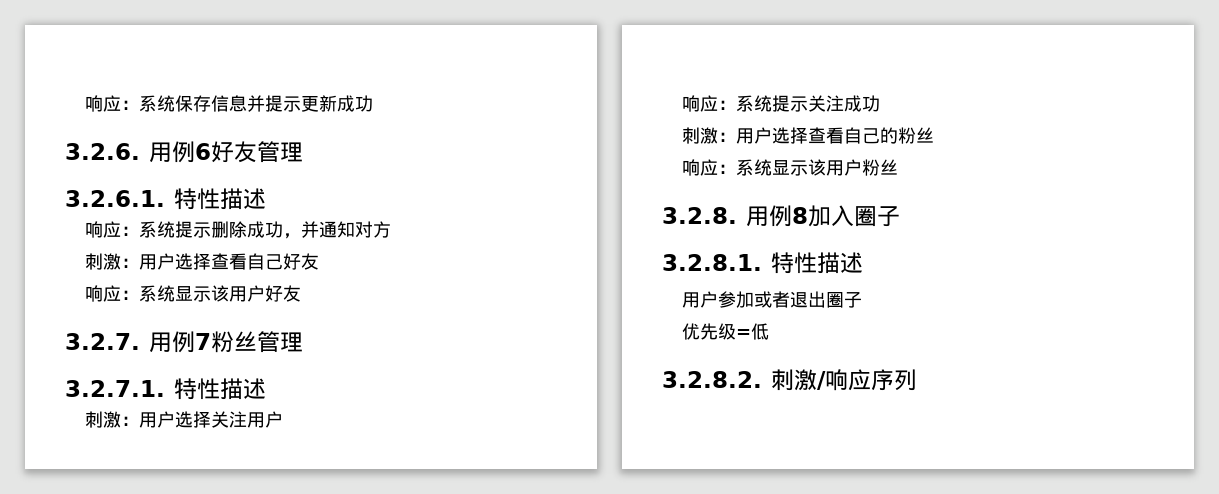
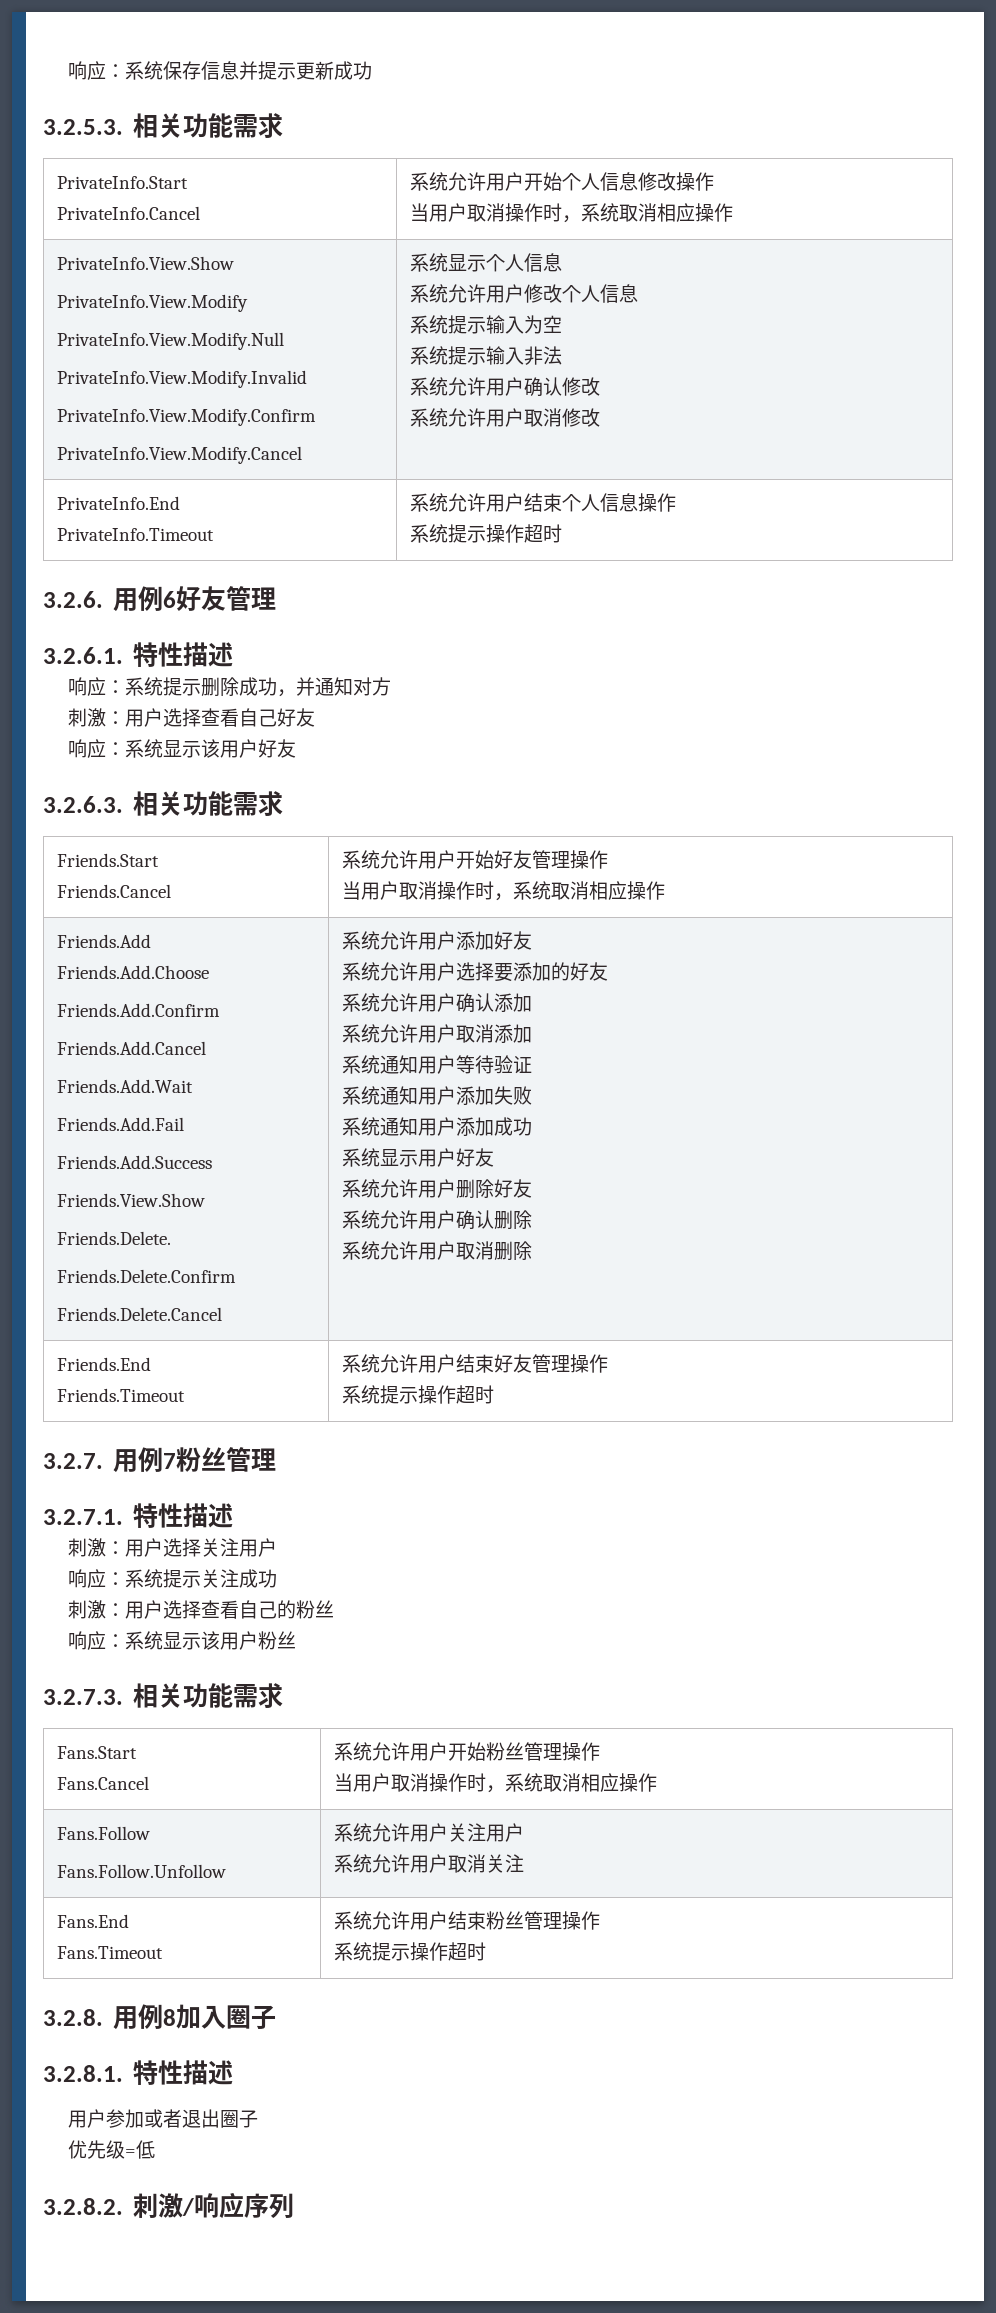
+ 3.2.5.3.相关功能需求
+ PrivateInfo.Start
+ PrivateInfo.Cancel | 系统允许用户开始个人信息修改操作
+ 当用户取消操作时，系统取消相应操作
+ PrivateInfo.View.Show
+ PrivateInfo.View.Modify
+ PrivateInfo.View.Modify.Null
+ PrivateInfo.View.Modify.Invalid
+ PrivateInfo.View.Modify.Confirm
+ PrivateInfo.View.Modify.Cancel | 系统显示个人信息
+ 系统允许用户修改个人信息
+ 系统提示输入为空
+ 系统提示输入非法
+ 系统允许用户确认修改
+ 系统允许用户取消修改
+ PrivateInfo.End
+ PrivateInfo.Timeout | 系统允许用户结束个人信息操作
+ 系统提示操作超时
+ 3.2.6.3.相关功能需求
+ Friends.Start
+ Friends.Cancel | 系统允许用户开始好友管理操作
+ 当用户取消操作时，系统取消相应操作
+ Friends.Add
+ Friends.Add.Choose
+ Friends.Add.Confirm
+ Friends.Add.Cancel
+ Friends.Add.Wait
+ Friends.Add.Fail
+ Friends.Add.Success
+ Friends.View.Show
+ Friends.Delete.
+ Friends.Delete.Confirm
+ Friends.Delete.Cancel | 系统允许用户添加好友
+ 系统允许用户选择要添加的好友
+ 系统允许用户确认添加
+ 系统允许用户取消添加
+ 系统通知用户等待验证
+ 系统通知用户添加失败
+ 系统通知用户添加成功
+ 系统显示用户好友
+ 系统允许用户删除好友
+ 系统允许用户确认删除
+ 系统允许用户取消删除
+ Friends.End
+ Friends.Timeout | 系统允许用户结束好友管理操作
+ 系统提示操作超时
+ 3.2.7.3.相关功能需求
+ Fans.Start
+ Fans.Cancel | 系统允许用户开始粉丝管理操作
+ 当用户取消操作时，系统取消相应操作
+ Fans.Follow
+ Fans.Follow.Unfollow | 系统允许用户关注用户
+ 系统允许用户取消关注
+ Fans.End
+ Fans.Timeout | 系统允许用户结束粉丝管理操作
+ 系统提示操作超时

